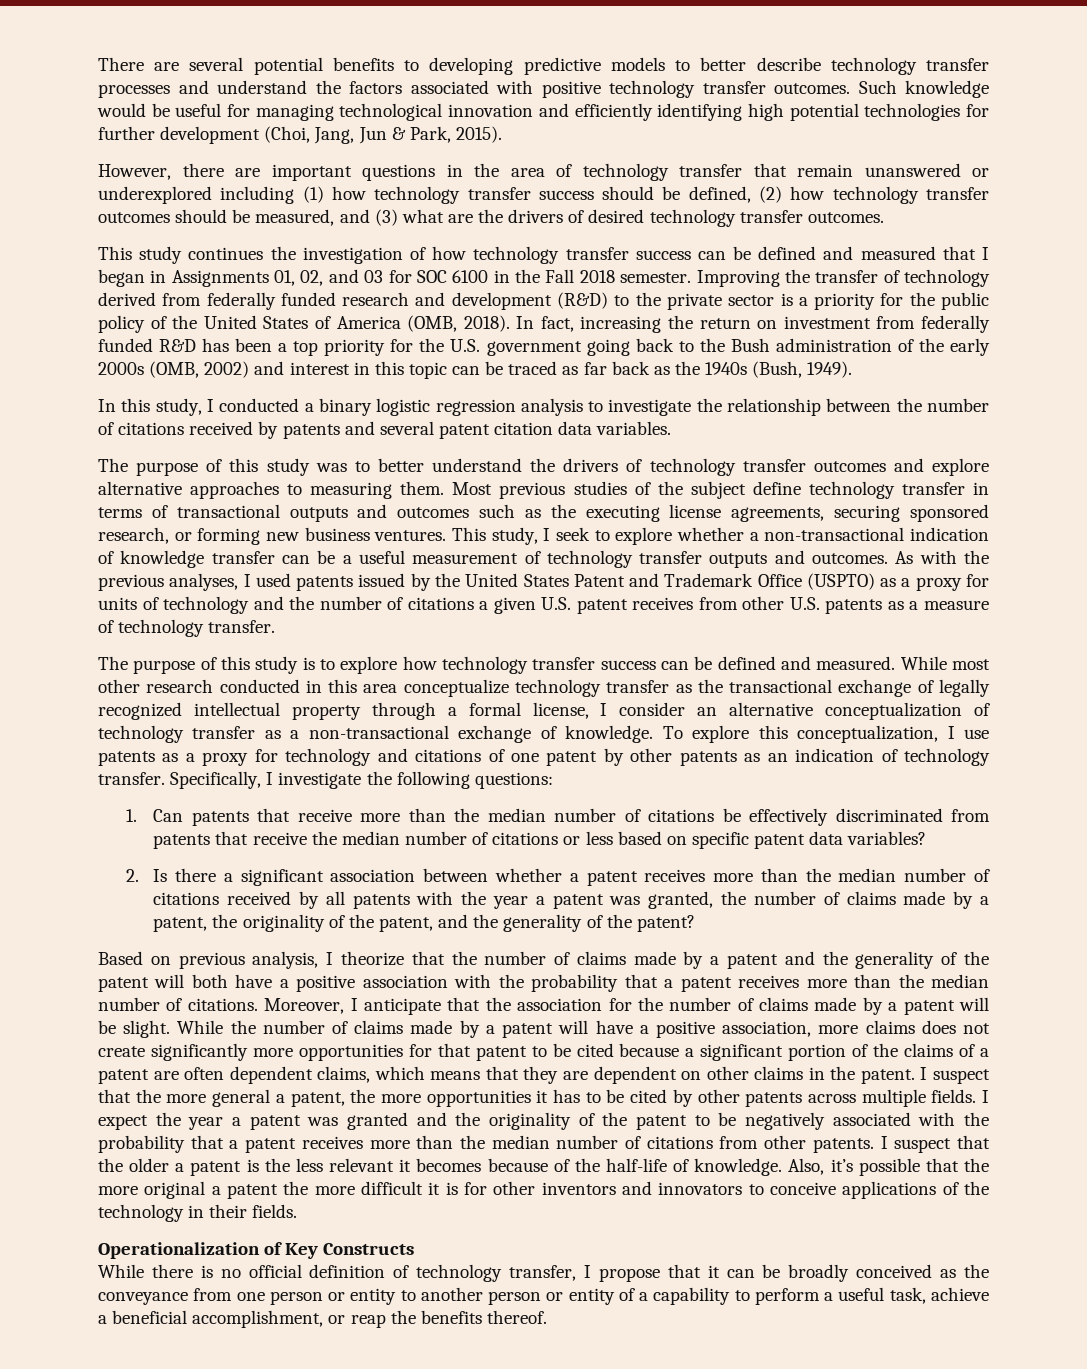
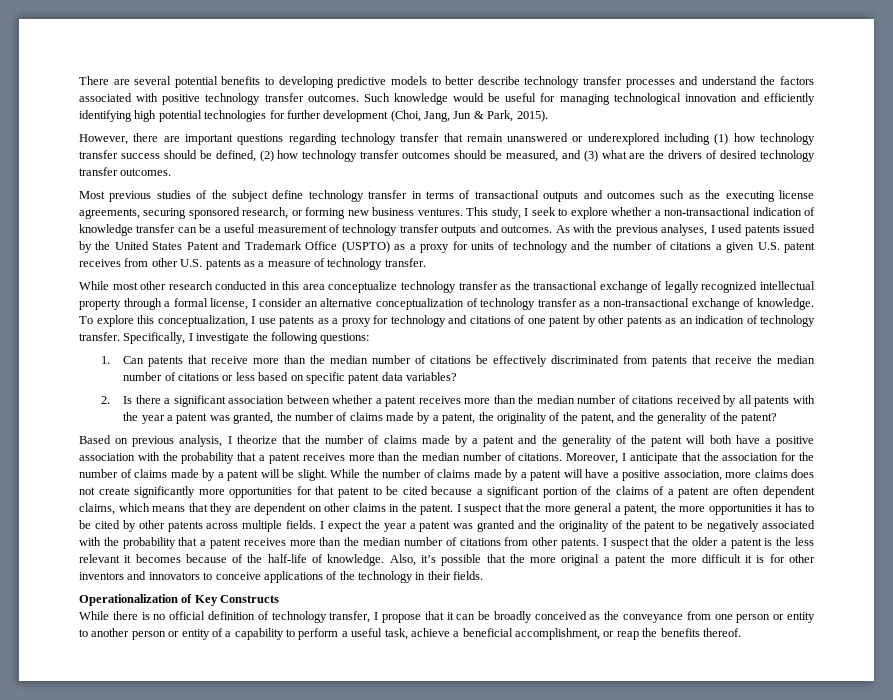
- However, there are important questions in the area of technology transfer that remain unanswered or underexplored including (1) how technology transfer success should be defined, (2) how technology transfer outcomes should be measured, and (3) what are the drivers of desired technology transfer outcomes.
+ However, there are important questions regarding technology transfer that remain unanswered or underexplored including (1) how technology transfer success should be defined, (2) how technology transfer outcomes should be measured, and (3) what are the drivers of desired technology transfer outcomes.
- This study continues the investigation of how technology transfer success can be defined and measured that I began in Assignments 01, 02, and 03 for SOC 6100 in the Fall 2018 semester. Improving the transfer of technology derived from federally funded research and development (R&D) to the private sector is a priority for the public policy of the United States of America (OMB, 2018). In fact, increasing the return on investment from federally funded R&D has been a top priority for the U.S. government going back to the Bush administration of the early 2000s (OMB, 2002) and interest in this topic can be traced as far back as the 1940s (Bush, 1949).
- In this study, I conducted a binary logistic regression analysis to investigate the relationship between the number of citations received by patents and several patent citation data variables.
- The purpose of this study was to better understand the drivers of technology transfer outcomes and explore alternative approaches to measuring them.
- The purpose of this study is to explore how technology transfer success can be defined and measured.

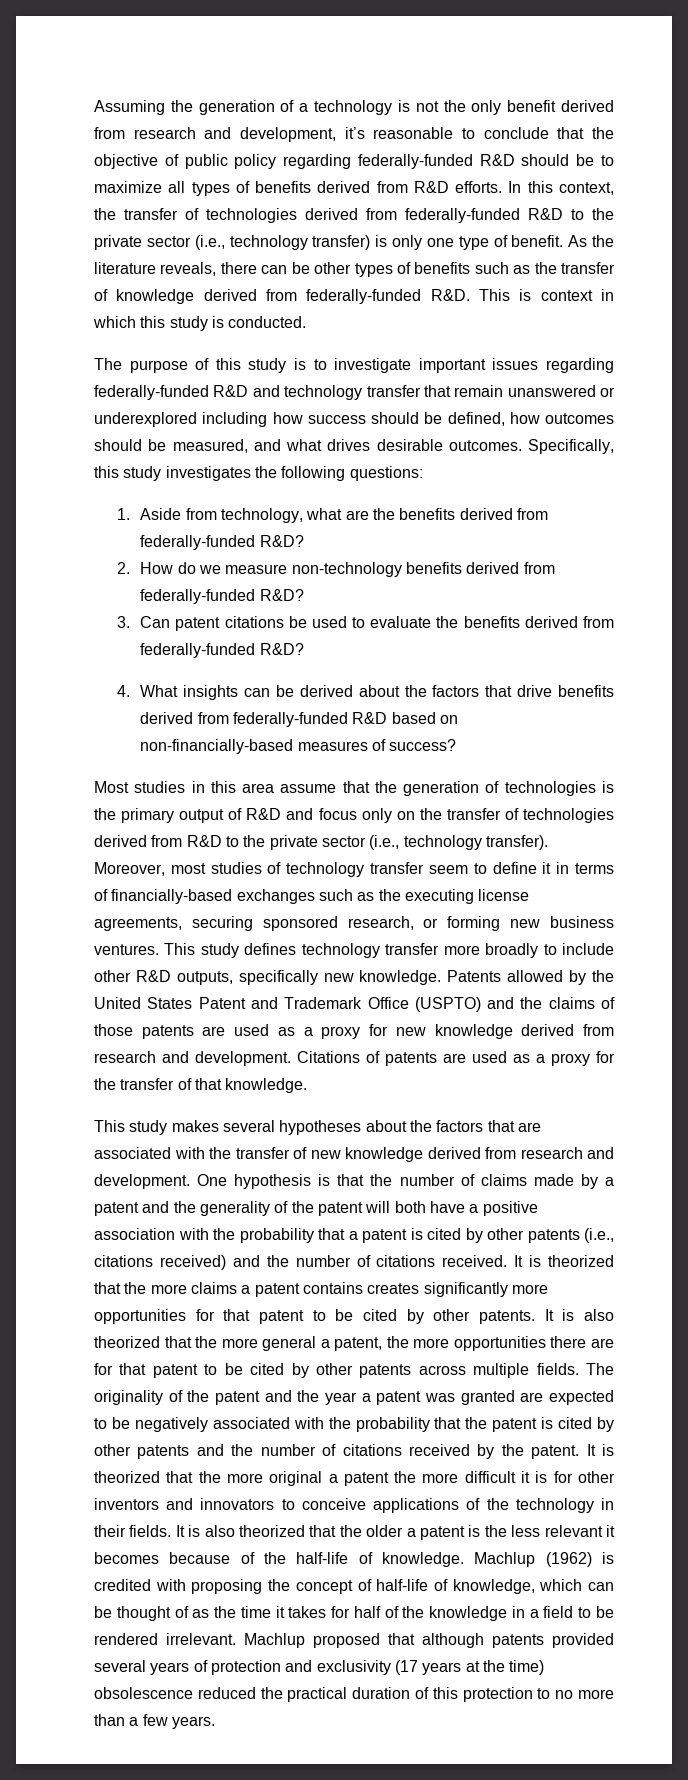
- There are several potential benefits to developing predictive models to better describe technology transfer processes and understand the factors associated with positive technology transfer outcomes. Such knowledge would be useful for managing technological innovation and efficiently identifying high potential technologies for further development (Choi, Jang, Jun & Park, 2015).
- However, there are important questions regarding technology transfer that remain unanswered or underexplored including (1) how technology transfer success should be defined, (2) how technology transfer outcomes should be measured, and (3) what are the drivers of desired technology transfer outcomes.
- Most previous studies of the subject define technology transfer in terms of transactional outputs and outcomes such as the executing license agreements, securing sponsored research, or forming new business ventures.
+ Assuming the generation of a technology is not the only benefit derived from research and development, it’s reasonable to conclude that the objective of public policy regarding federally-funded R&D should be to maximize all types of benefits derived from R&D efforts. In this context, the transfer of technologies derived from federally-funded R&D to the private sector (i.e., technology transfer) is only one type of benefit. As the literature reveals, there can be other types of benefits such as the transfer of knowledge derived from federally-funded R&D. This is context in which this study is conducted.
+ The purpose of this study is to investigate important issues regarding federally-funded R&D and technology transfer that remain unanswered or underexplored including how success should be defined, how outcomes should be measured, and what drives desirable outcomes. Specifically, this study investigates the following questions:
+ 1. Aside from technology, what are the benefits derived from federally-funded R&D?
+ 2. How do we measure non-technology benefits derived from federally-funded R&D?
+ 3. Can patent citations be used to evaluate the benefits derived from federally-funded R&D?
+ 4. What insights can be derived about the factors that drive benefits derived from federally-funded R&D based on non-financially-based measures of success?
+ Most studies in this area assume that the generation of technologies is the primary output of R&D and focus only on the transfer of technologies derived from R&D to the private sector (i.e., technology transfer). Moreover, most studies of technology transfer seem to define it in terms of financially-based exchanges such as the executing license agreements, securing sponsored research, or forming new business ventures.
- This study, I seek to explore whether a non-transactional indication of knowledge transfer can be a useful measurement of technology transfer outputs and outcomes. As with the previous analyses, I used patents issued by the United States Patent and Trademark Office (USPTO) as a proxy for units of technology and the number of citations a given U.S. patent receives from other U.S. patents as a measure of technology transfer.
- While most other research conducted in this area conceptualize technology transfer as the transactional exchange of legally recognized intellectual property through a formal license, I consider an alternative conceptualization of technology transfer as a non-transactional exchange of knowledge. To explore this conceptualization, I use patents as a proxy for technology and citations of one patent by other patents as an indication of technology transfer. Specifically, I investigate the following questions:
- 1. Can patents that receive more than the median number of citations be effectively discriminated from patents that receive the median number of citations or less based on specific patent data variables?
- 2. Is there a significant association between whether a patent receives more than the median number of citations received by all patents with the year a patent was granted, the number of claims made by a patent, the originality of the patent, and the generality of the patent?
- Based on previous analysis, I theorize that the number of claims made by a patent and the generality of the patent will both have a positive association with the probability that a patent receives more than the median number of citations. Moreover, I anticipate that the association for the number of claims made by a patent will be slight. While the number of claims made by a patent will have a positive association, more claims does not create significantly more opportunities for that patent to be cited because a significant portion of the claims of a patent are often dependent claims, which means that they are dependent on other claims in the patent. I suspect that the more general a patent, the more opportunities it has to be cited by other patents across multiple fields.
+ This study defines technology transfer more broadly to include other R&D outputs, specifically new knowledge. Patents allowed by the United States Patent and Trademark Office (USPTO) and the claims of those patents are used as a proxy for new knowledge derived from research and development. Citations of patents are used as a proxy for the transfer of that knowledge.
+ This study makes several hypotheses about the factors that are associated with the transfer of new knowledge derived from research and development. One hypothesis is that the number of claims made by a patent and the generality of the patent will both have a positive association with the probability that a patent is cited by other patents (i.e., citations received) and the number of citations received. It is theorized that the more claims a patent contains creates significantly more opportunities for that patent to be cited by other patents. It is also theorized that the more general a patent, the more opportunities there are for that patent to be cited by other patents across multiple fields.
- I expect the year a patent was granted and the originality of the patent to be negatively associated with the probability that a patent receives more than the median number of citations from other patents. I suspect that the older a patent is the less relevant it becomes because of the half-life of knowledge. Also, it’s possible that the more original a patent the more difficult it is for other inventors and innovators to conceive applications of the technology in their fields.
- Operationalization of Key Constructs
- While there is no official definition of technology transfer, I propose that it can be broadly conceived as the conveyance from one person or entity to another person or entity of a capability to perform a useful task, achieve a beneficial accomplishment, or reap the benefits thereof.
+ The originality of the patent and the year a patent was granted are expected to be negatively associated with the probability that the patent is cited by other patents and the number of citations received by the patent. It is theorized that the more original a patent the more difficult it is for other inventors and innovators to conceive applications of the technology in their fields. It is also theorized that the older a patent is the less relevant it becomes because of the half-life of knowledge. Machlup (1962) is credited with proposing the concept of half-life of knowledge, which can be thought of as the time it takes for half of the knowledge in a field to be rendered irrelevant. Machlup proposed that although patents provided several years of protection and exclusivity (17 years at the time) obsolescence reduced the practical duration of this protection to no more than a few years.

